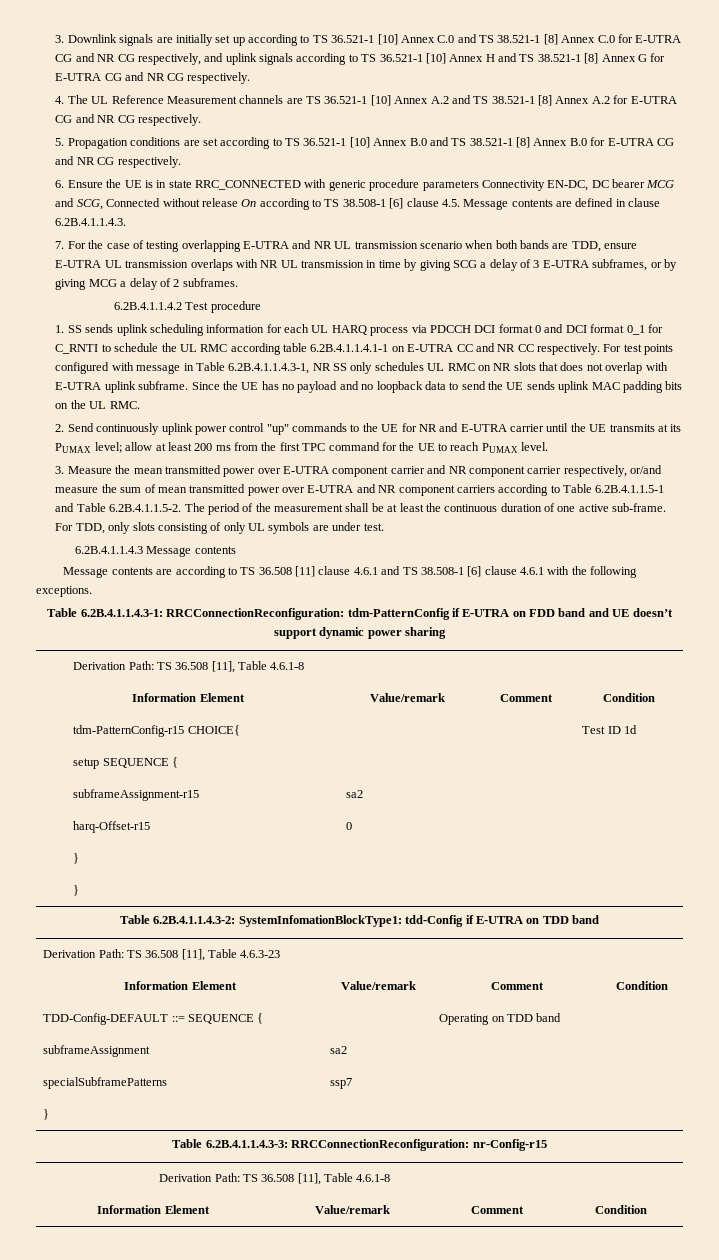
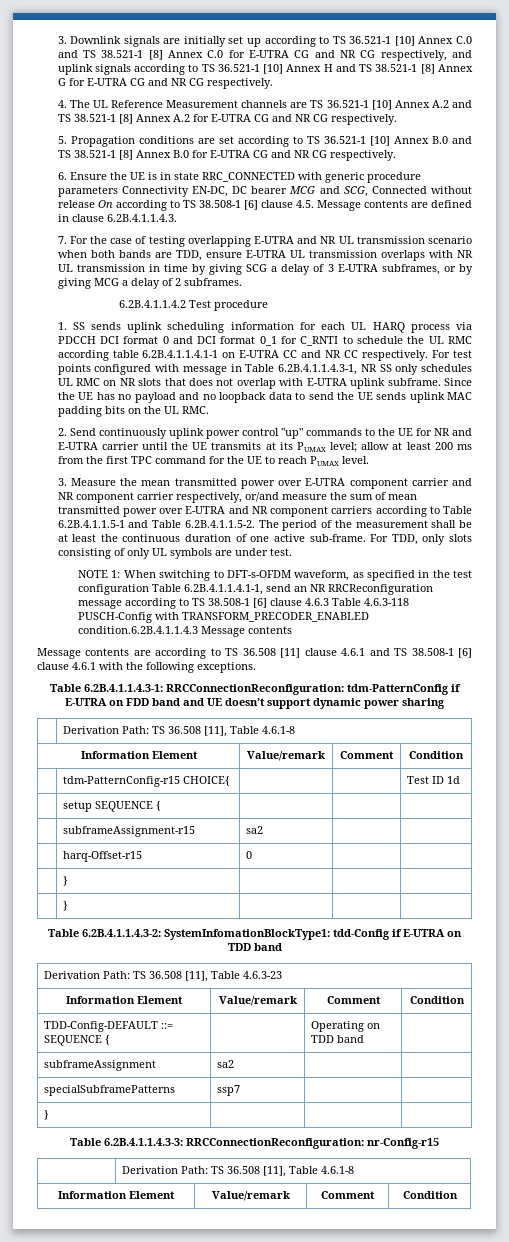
- 6.2B.4.1.1.4.3 Message contents
+ NOTE 1: When switching to DFT-s-OFDM waveform, as specified in the test configuration Table 6.2B.4.1.1.4.1-1, send an NR RRCReconfiguration message according to TS 38.508-1 [6] clause 4.6.3 Table 4.6.3-118 PUSCH-Config with TRANSFORM_PRECODER_ENABLED condition.6.2B.4.1.1.4.3 Message contents

